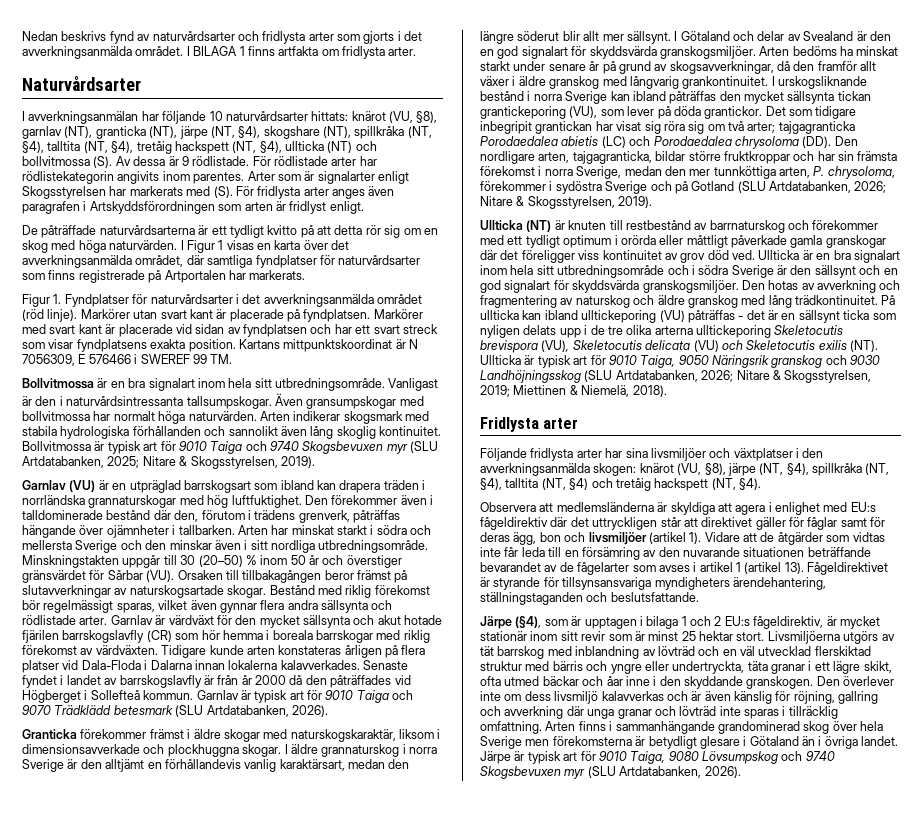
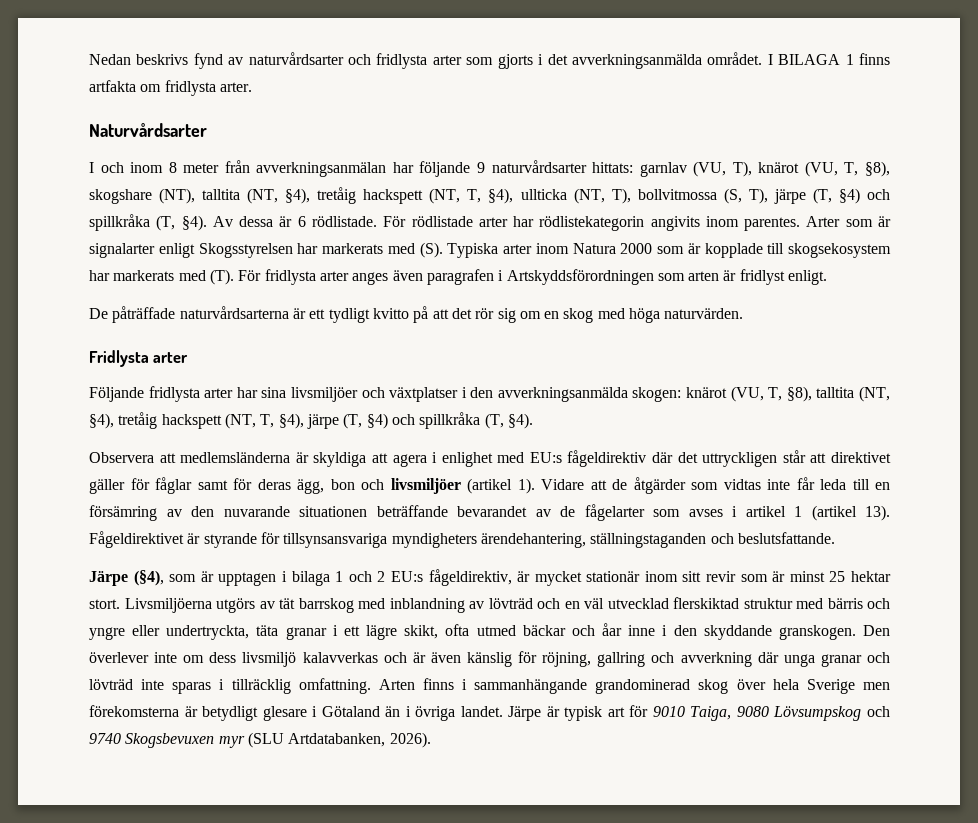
- I avverkningsanmälan har följande 10 naturvårdsarter hittats: knärot (VU, §8), garnlav (NT), granticka (NT), järpe (NT, §4), skogshare (NT), spillkråka (NT, §4), talltita (NT, §4), tretåig hackspett (NT, §4), ullticka (NT) och bollvitmossa (S). Av dessa är 9 rödlistade.
+ I och inom 8 meter från avverkningsanmälan har följande 9 naturvårdsarter hittats: garnlav (VU, T), knärot (VU, T, §8), skogshare (NT), talltita (NT, §4), tretåig hackspett (NT, T, §4), ullticka (NT, T), bollvitmossa (S, T), järpe (T, §4) och spillkråka (T, §4). Av dessa är 6 rödlistade.
- Arter som är signalarter enligt Skogsstyrelsen har markerats med (S). För fridlysta arter anges även paragrafen i Artskyddsförordningen som arten är fridlyst enligt.
+ Arter som är signalarter enligt Skogsstyrelsen har markerats med (S). Typiska arter inom Natura 2000 som är kopplade till skogsekosystem har markerats med (T). För fridlysta arter anges även paragrafen i Artskyddsförordningen som arten är fridlyst enligt.
- De påträffade naturvårdsarterna är ett tydligt kvitto på att detta rör sig om en skog med höga naturvärden. I Figur 1 visas en karta över det avverkningsanmälda området, där samtliga fyndplatser för naturvårdsarter som finns registrerade på Artportalen har markerats.
- Figur 1. Fyndplatser för naturvårdsarter i det avverkningsanmälda området (röd linje). Markörer utan svart kant är placerade på fyndplatsen. Markörer med svart kant är placerade vid sidan av fyndplatsen och har ett svart streck som visar fyndplatsens exakta position. Kartans mittpunktskoordinat är N 7056309, E 576466 i SWEREF 99 TM.
- Bollvitmossa är en bra signalart inom hela sitt utbredningsområde. Vanligast är den i naturvårdsintressanta tallsumpskogar. Även gransumpskogar med bollvitmossa har normalt höga naturvärden. Arten indikerar skogsmark med stabila hydrologiska förhållanden och sannolikt även lång skoglig kontinuitet. Bollvitmossa är typisk art för 9010 Taiga och 9740 Skogsbevuxen myr (SLU Artdatabanken, 2025; Nitare & Skogsstyrelsen, 2019).
- Garnlav (VU) är en utpräglad barrskogsart som ibland kan drapera träden i norrländska grannaturskogar med hög luftfuktighet. Den förekommer även i talldominerade bestånd där den, förutom i trädens grenverk, påträffas hängande över ojämnheter i tallbarken. Arten har minskat starkt i södra och mellersta Sverige och den minskar även i sitt nordliga utbredningsområde. Minskningstakten uppgår till 30 (20–50) % inom 50 år och överstiger gränsvärdet för Sårbar (VU). Orsaken till tillbakagången beror främst på slutavverkningar av naturskogsartade skogar. Bestånd med riklig förekomst bör regelmässigt sparas, vilket även gynnar flera andra sällsynta och rödlistade arter. Garnlav är värdväxt för den mycket sällsynta och akut hotade fjärilen barrskogslavfly (CR) som hör hemma i boreala barrskogar med riklig förekomst av värdväxten. Tidigare kunde arten konstateras årligen på flera platser vid Dala-Floda i Dalarna innan lokalerna kalavverkades. Senaste fyndet i landet av barrskogslavfly är från år 2000 då den påträffades vid Högberget i Sollefteå kommun. Garnlav är typisk art för 9010 Taiga och 9070 Trädklädd betesmark (SLU Artdatabanken, 2026).
- Granticka förekommer främst i äldre skogar med naturskogskaraktär, liksom i dimensionsavverkade och plockhuggna skogar. I äldre grannaturskog i norra Sverige är den alltjämt en förhållandevis vanlig karaktärsart, medan den längre söderut blir allt mer sällsynt. I Götaland och delar av Svealand är den en god signalart för skyddsvärda granskogsmiljöer. Arten bedöms ha minskat starkt under senare år på grund av skogsavverkningar, då den framför allt växer i äldre granskog med långvarig grankontinuitet. I urskogsliknande bestånd i norra Sverige kan ibland påträffas den mycket sällsynta tickan grantickeporing (VU), som lever på döda grantickor. Det som tidigare inbegripit grantickan har visat sig röra sig om två arter; tajgagranticka Porodaedalea abietis (LC) och Porodaedalea chrysoloma (DD). Den nordligare arten, tajgagranticka, bildar större fruktkroppar och har sin främsta förekomst i norra Sverige, medan den mer tunnköttiga arten, P. chrysoloma, förekommer i sydöstra Sverige och på Gotland (SLU Artdatabanken, 2026; Nitare & Skogsstyrelsen, 2019).
- Ullticka (NT) är knuten till restbestånd av barrnaturskog och förekommer med ett tydligt optimum i orörda eller måttligt påverkade gamla granskogar där det föreligger viss kontinuitet av grov död ved. Ullticka är en bra signalart inom hela sitt utbredningsområde och i södra Sverige är den sällsynt och en god signalart för skyddsvärda granskogsmiljöer. Den hotas av avverkning och fragmentering av naturskog och äldre granskog med lång trädkontinuitet. På ullticka kan ibland ulltickeporing (VU) påträffas - det är en sällsynt ticka som nyligen delats upp i de tre olika arterna ulltickeporing Skeletocutis brevispora (VU), Skeletocutis delicata (VU) och Skeletocutis exilis (NT). Ullticka är typisk art för 9010 Taiga, 9050 Näringsrik granskog och 9030 Landhöjningsskog (SLU Artdatabanken, 2026; Nitare & Skogsstyrelsen, 2019; Miettinen & Niemelä, 2018).
+ De påträffade naturvårdsarterna är ett tydligt kvitto på att det rör sig om en skog med höga naturvärden.
- Följande fridlysta arter har sina livsmiljöer och växtplatser i den avverkningsanmälda skogen: knärot (VU, §8), järpe (NT, §4), spillkråka (NT, §4), talltita (NT, §4) och tretåig hackspett (NT, §4).
+ Följande fridlysta arter har sina livsmiljöer och växtplatser i den avverkningsanmälda skogen: knärot (VU, T, §8), talltita (NT, §4), tretåig hackspett (NT, T, §4), järpe (T, §4) och spillkråka (T, §4).

